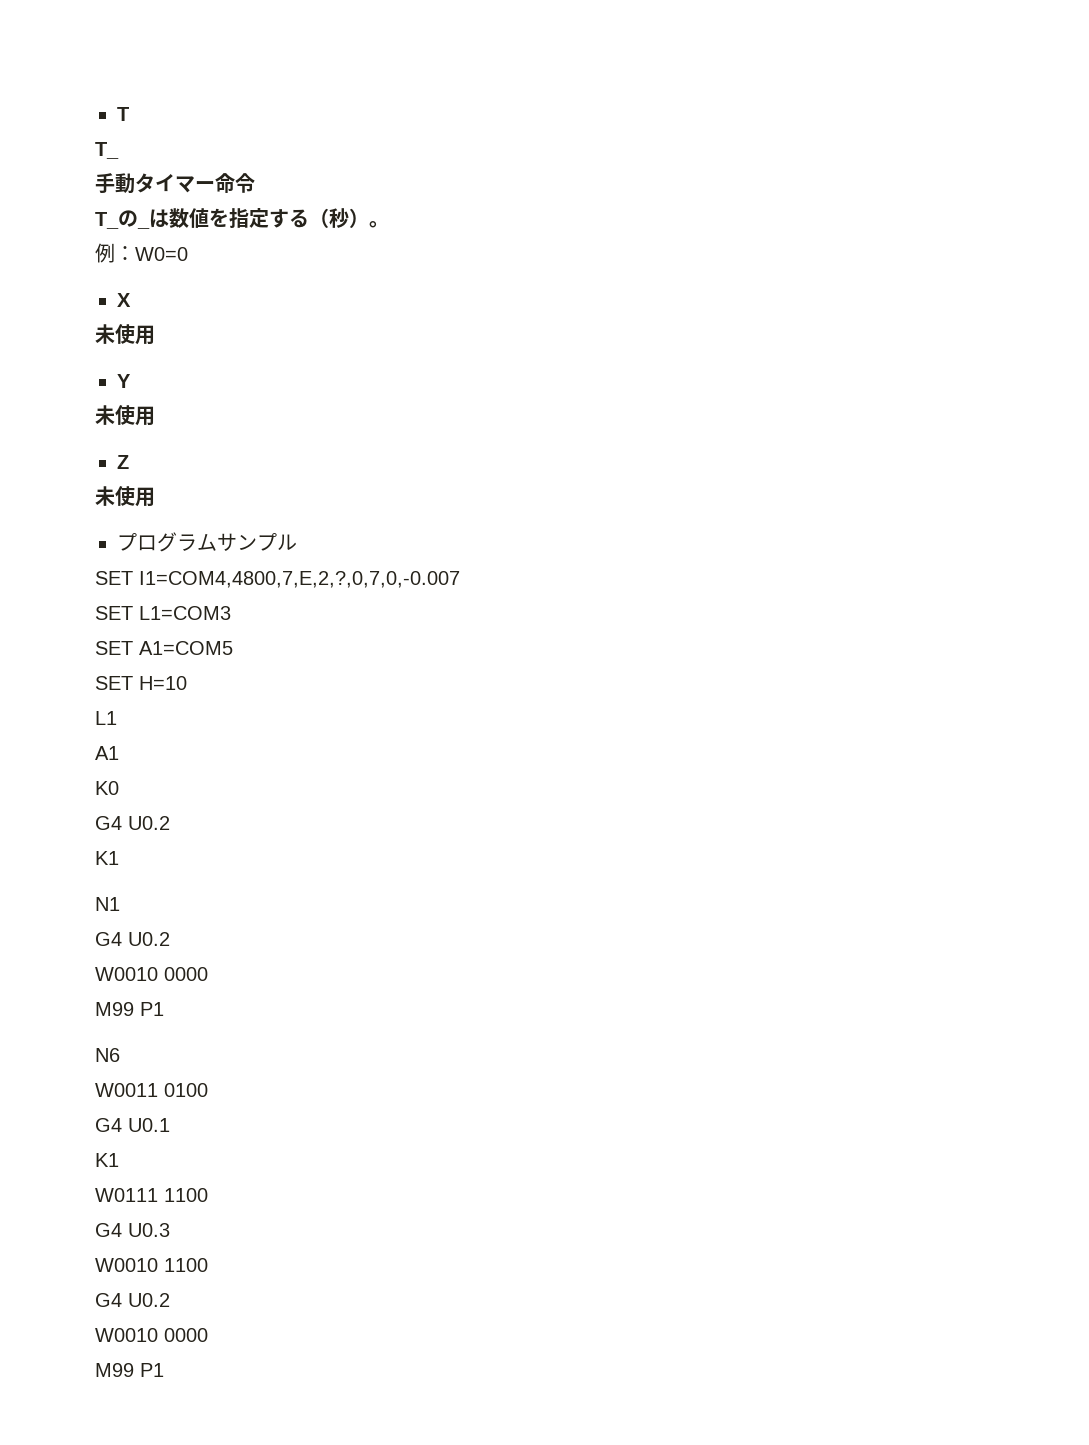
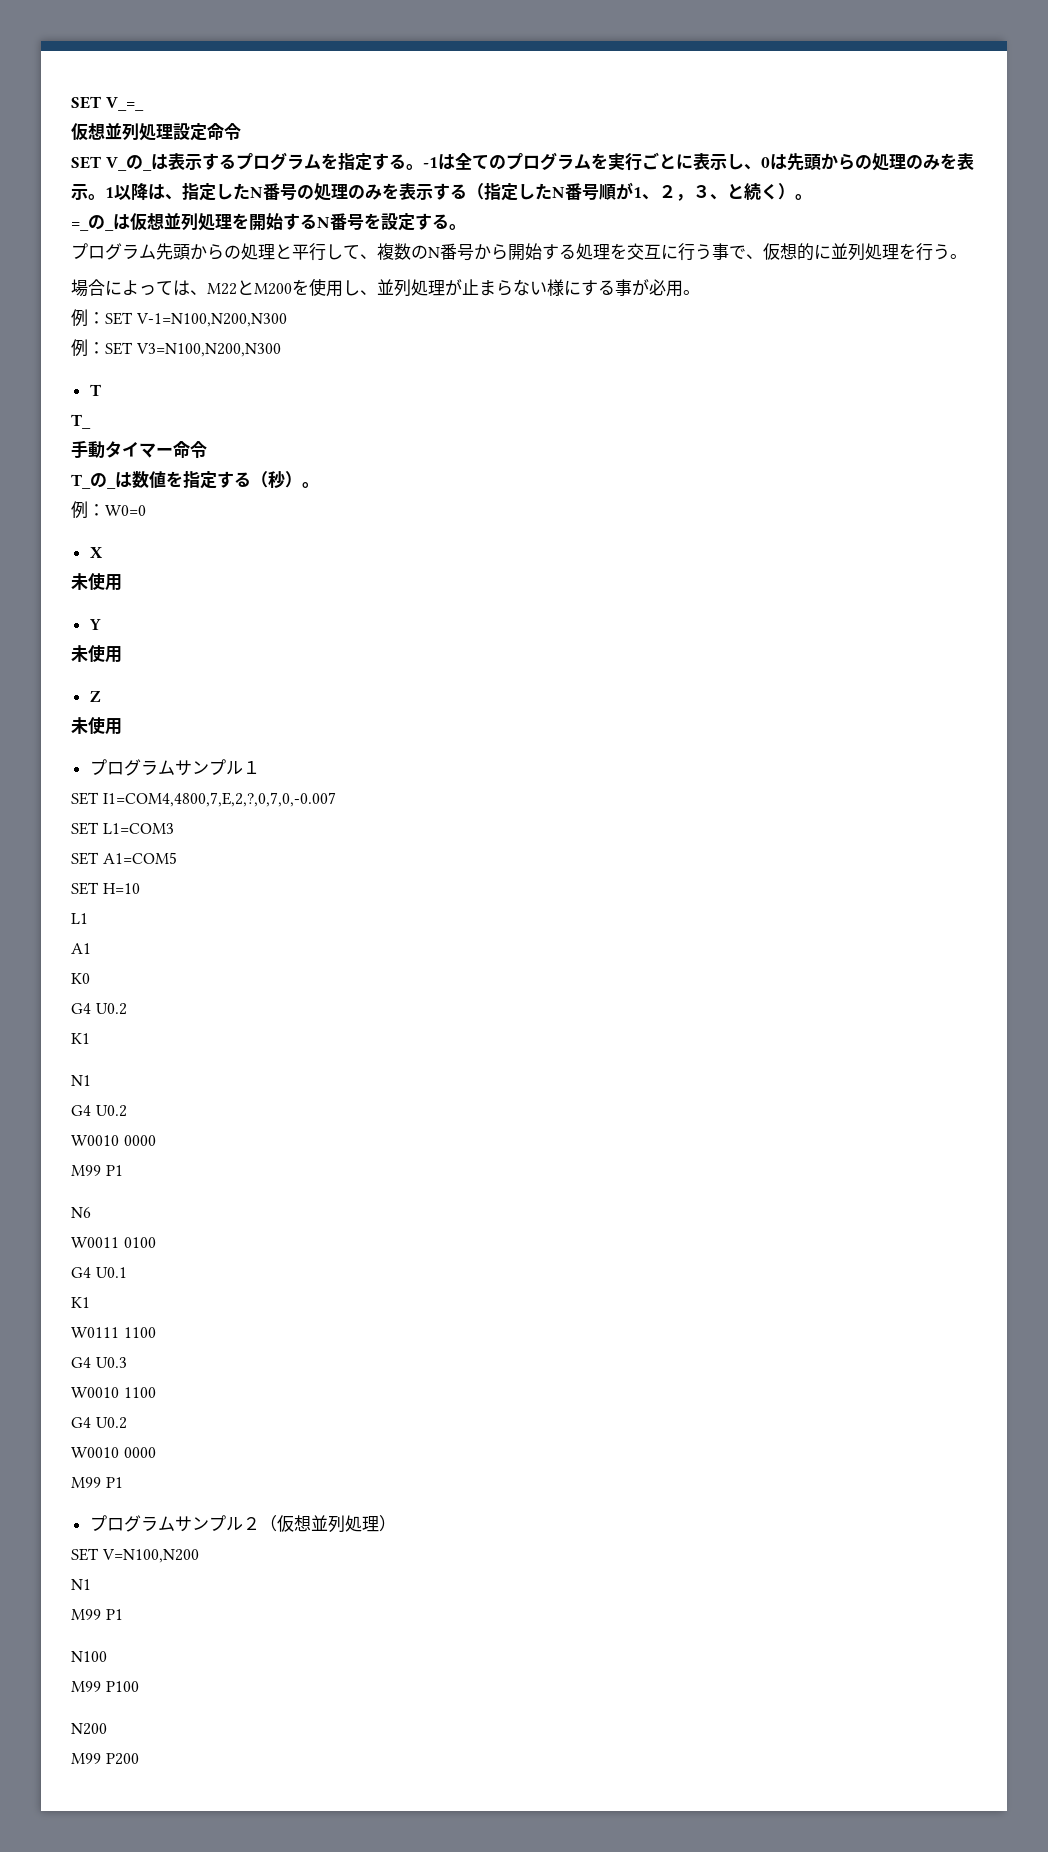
+ SET V_=_
+ 仮想並列処理設定命令
+ SET V_の_は表示するプログラムを指定する。-1は全てのプログラムを実行ごとに表示し、0は先頭からの処理のみを表示。1以降は、指定したN番号の処理のみを表示する（指定したN番号順が1、２，３、と続く）。
+ =_の_は仮想並列処理を開始するN番号を設定する。
+ プログラム先頭からの処理と平行して、複数のN番号から開始する処理を交互に行う事で、仮想的に並列処理を行う。
+ 場合によっては、M22とM200を使用し、並列処理が止まらない様にする事が必用。
+ 例：SET V-1=N100,N200,N300
+ 例：SET V3=N100,N200,N300
- プログラムサンプル
+ プログラムサンプル１
+ プログラムサンプル２（仮想並列処理）
+ SET V=N100,N200
+ N1
+ M99 P1
+ N100
+ M99 P100
+ N200
+ M99 P200

